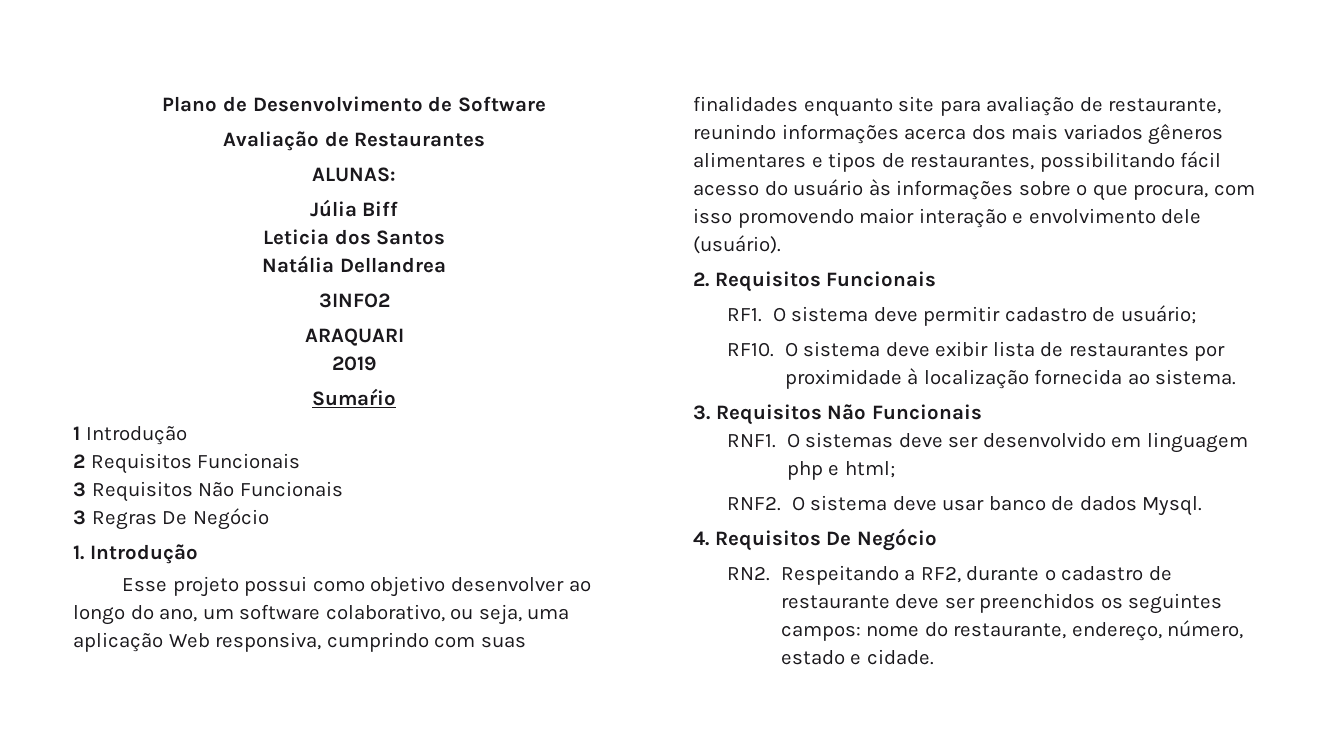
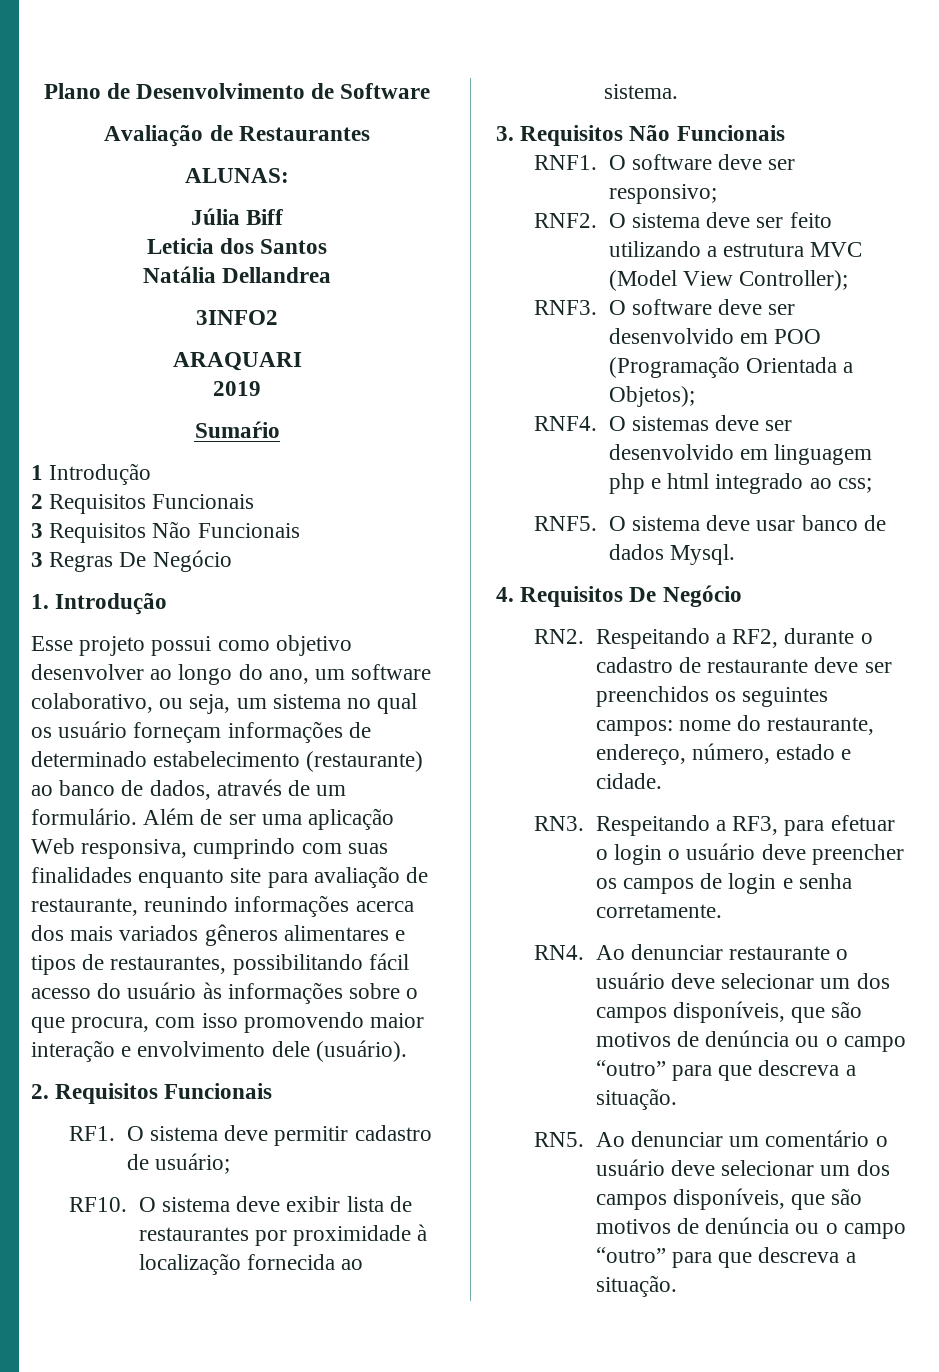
- Esse projeto possui como objetivo desenvolver ao longo do ano, um software colaborativo, ou seja, uma aplicação Web responsiva, cumprindo com suas finalidades enquanto site para avaliação de restaurante, reunindo informações acerca dos mais variados gêneros alimentares e tipos de restaurantes, possibilitando fácil acesso do usuário às informações sobre o que procura, com isso promovendo maior interação e envolvimento dele (usuário).
+ Esse projeto possui como objetivo desenvolver ao longo do ano, um software colaborativo, ou seja, um sistema no qual os usuário forneçam informações de determinado estabelecimento (restaurante) ao banco de dados, através de um formulário. Além de ser uma aplicação Web responsiva, cumprindo com suas finalidades enquanto site para avaliação de restaurante, reunindo informações acerca dos mais variados gêneros alimentares e tipos de restaurantes, possibilitando fácil acesso do usuário às informações sobre o que procura, com isso promovendo maior interação e envolvimento dele (usuário).
- O sistemas deve ser desenvolvido em linguagem php e html;
- RNF2.
+ O software deve ser responsivo;
+ RNF2. O sistema deve ser feito utilizando a estrutura MVC (Model View Controller);
+ RNF3. O software deve ser desenvolvido em POO (Programação Orientada a Objetos);
+ RNF4. O sistemas deve ser desenvolvido em linguagem php e html integrado ao css;
+ RNF5.
+ RN3. Respeitando a RF3, para efetuar o login o usuário deve preencher os campos de login e senha corretamente.
+ RN4. Ao denunciar restaurante o usuário deve selecionar um dos campos disponíveis, que são motivos de denúncia ou o campo “outro” para que descreva a situação.
+ RN5. Ao denunciar um comentário o usuário deve selecionar um dos campos disponíveis, que são motivos de denúncia ou o campo “outro” para que descreva a situação.

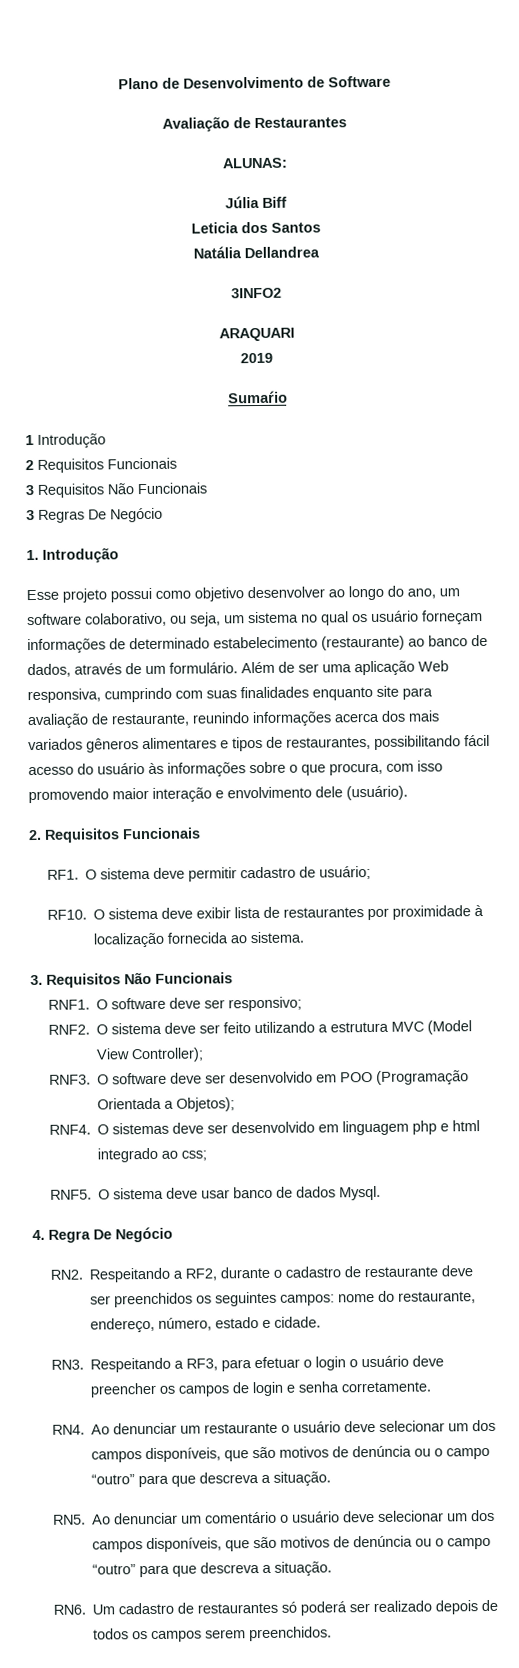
- 4. Requisitos De Negócio
+ 4. Regra De Negócio
- RN4. Ao denunciar restaurante o usuário deve selecionar um dos campos disponíveis, que são motivos de denúncia ou o campo “outro” para que descreva a situação.
+ RN4. Ao denunciar um restaurante o usuário deve selecionar um dos campos disponíveis, que são motivos de denúncia ou o campo “outro” para que descreva a situação.
+ RN6. Um cadastro de restaurantes só poderá ser realizado depois de todos os campos serem preenchidos.

